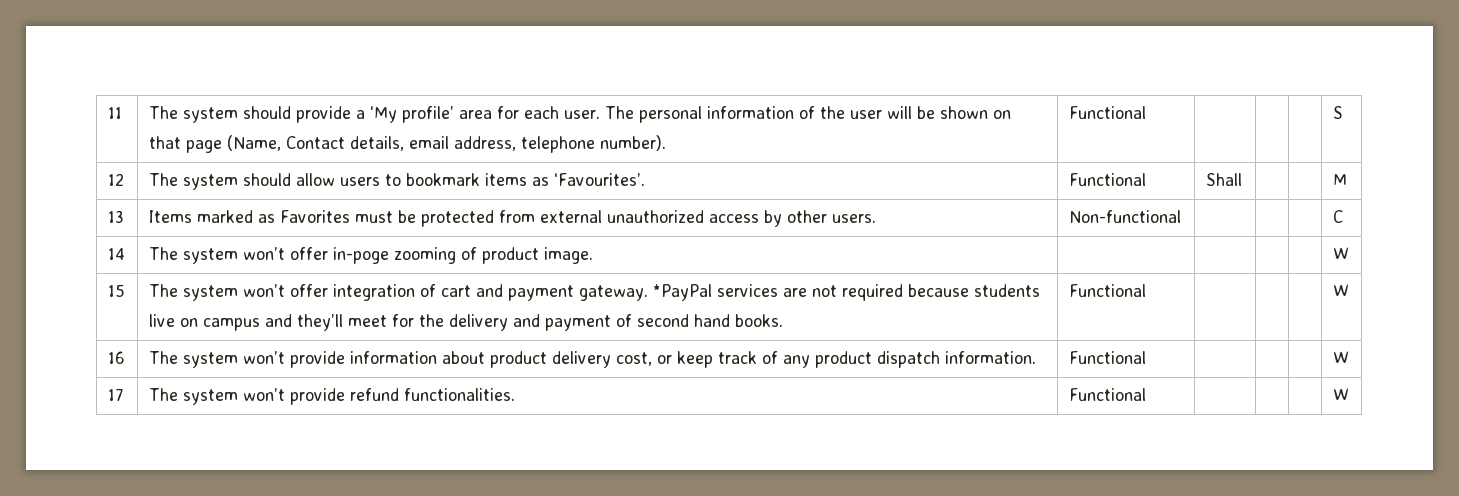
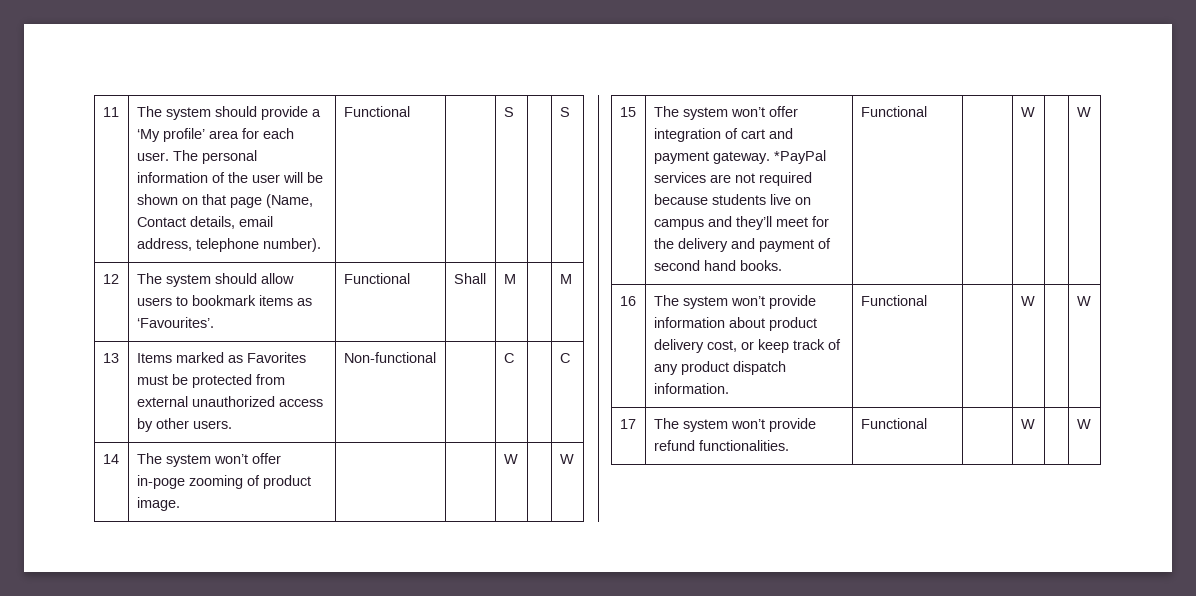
- 11 | The system should provide a ‘My profile’ area for each user. The personal information of the user will be shown on that page (Name, Contact details, email address, telephone number). | Functional | | | | S
+ 11 | The system should provide a ‘My profile’ area for each user. The personal information of the user will be shown on that page (Name, Contact details, email address, telephone number). | Functional | | S | | S
- 12 | The system should allow users to bookmark items as ‘Favourites’. | Functional | Shall | | | M
+ 12 | The system should allow users to bookmark items as ‘Favourites’. | Functional | Shall | M | | M
- 13 | Items marked as Favorites must be protected from external unauthorized access by other users. | Non-functional | | | | C
+ 13 | Items marked as Favorites must be protected from external unauthorized access by other users. | Non-functional | | C | | C
- 14 | The system won’t offer in-poge zooming of product image. | | | | | W
+ 14 | The system won’t offer in-poge zooming of product image. | | | W | | W
- 15 | The system won’t offer integration of cart and payment gateway. *PayPal services are not required because students live on campus and they’ll meet for the delivery and payment of second hand books. | Functional | | | | W
+ 15 | The system won’t offer integration of cart and payment gateway. *PayPal services are not required because students live on campus and they’ll meet for the delivery and payment of second hand books. | Functional | | W | | W
- 16 | The system won’t provide information about product delivery cost, or keep track of any product dispatch information. | Functional | | | | W
+ 16 | The system won’t provide information about product delivery cost, or keep track of any product dispatch information. | Functional | | W | | W
- 17 | The system won’t provide refund functionalities. | Functional | | | | W
+ 17 | The system won’t provide refund functionalities. | Functional | | W | | W

